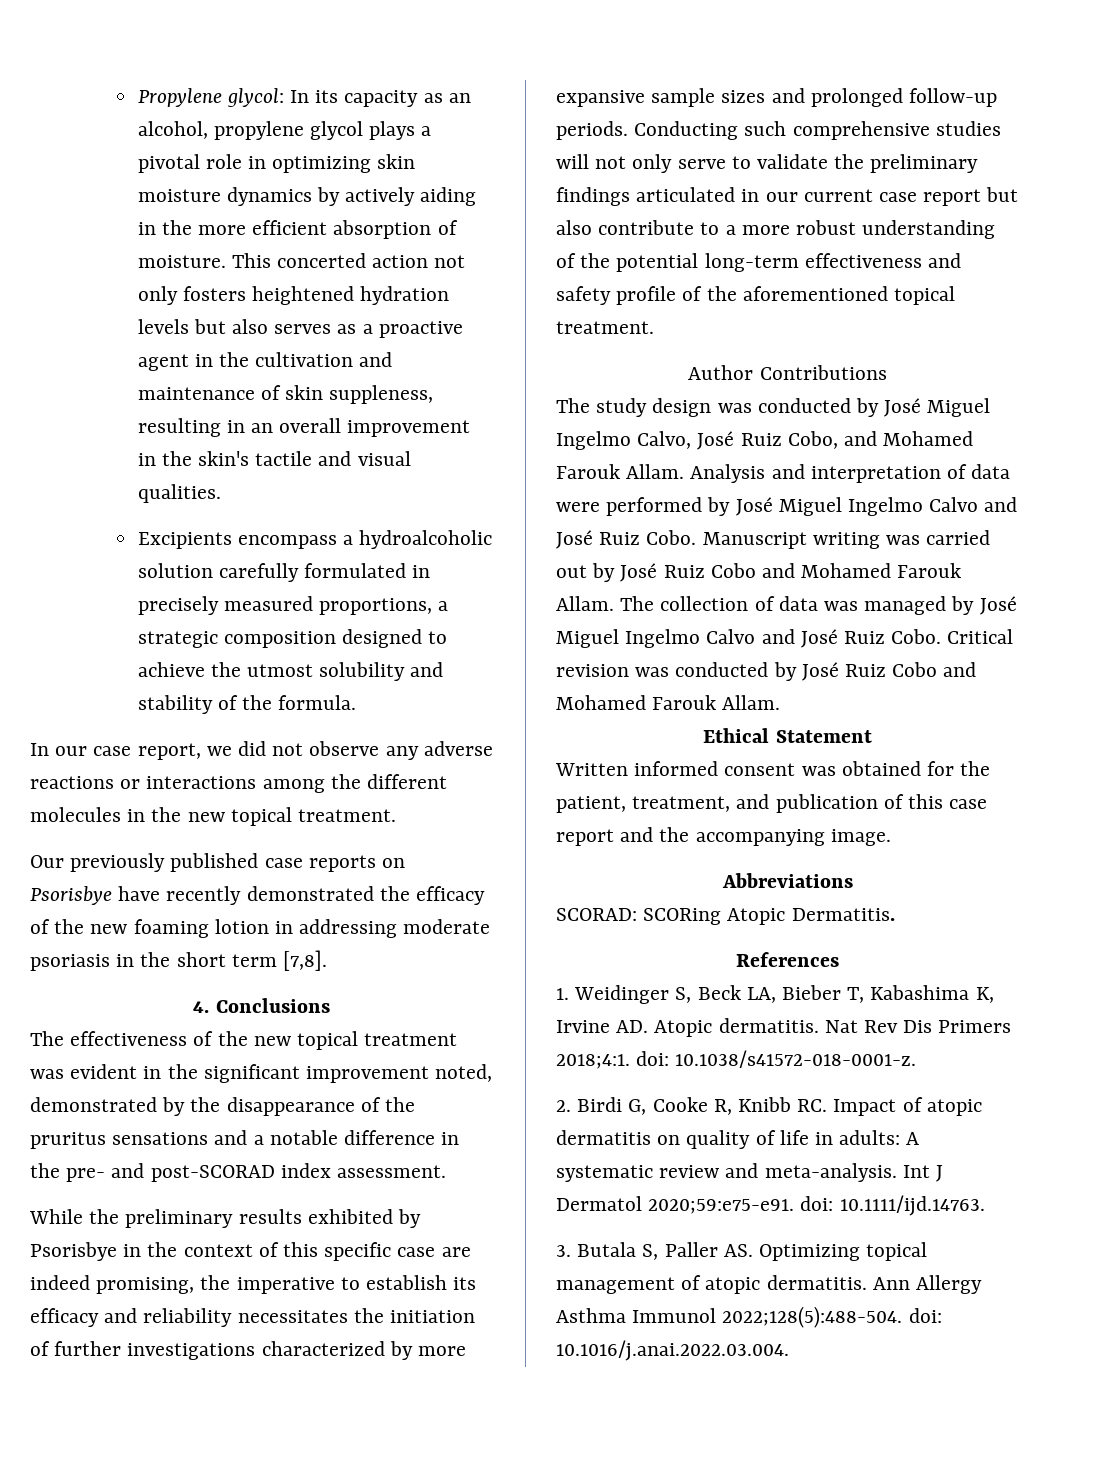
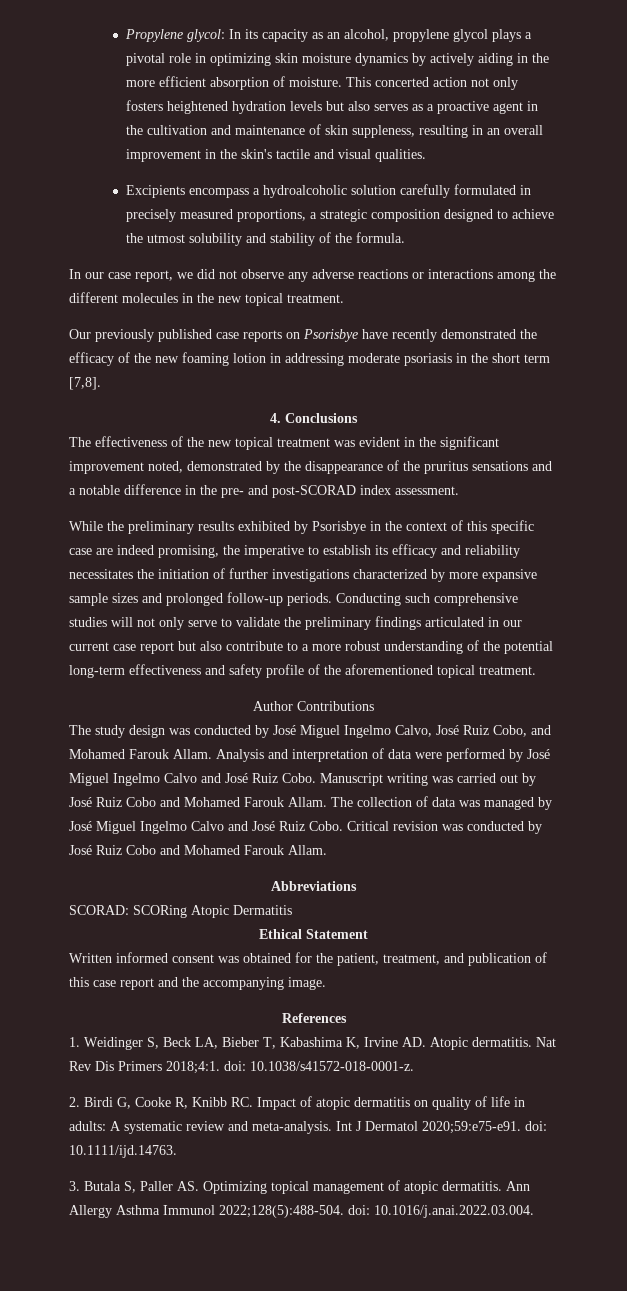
+ Abbreviations
+ SCORAD: SCORing Atopic Dermatitis
- Abbreviations
- SCORAD: SCORing Atopic Dermatitis.

